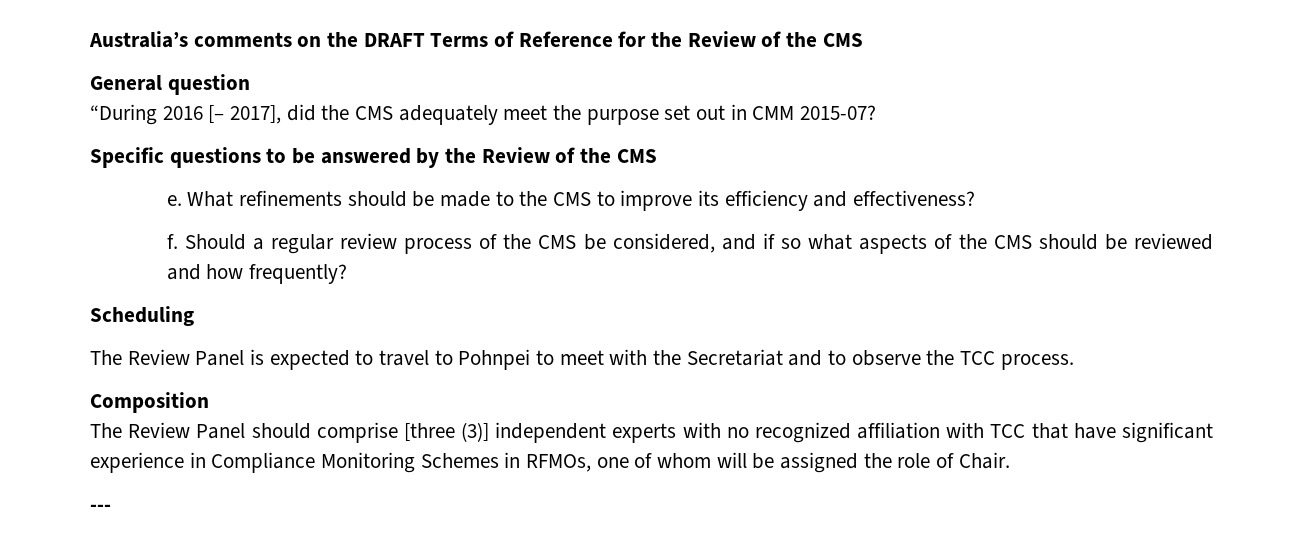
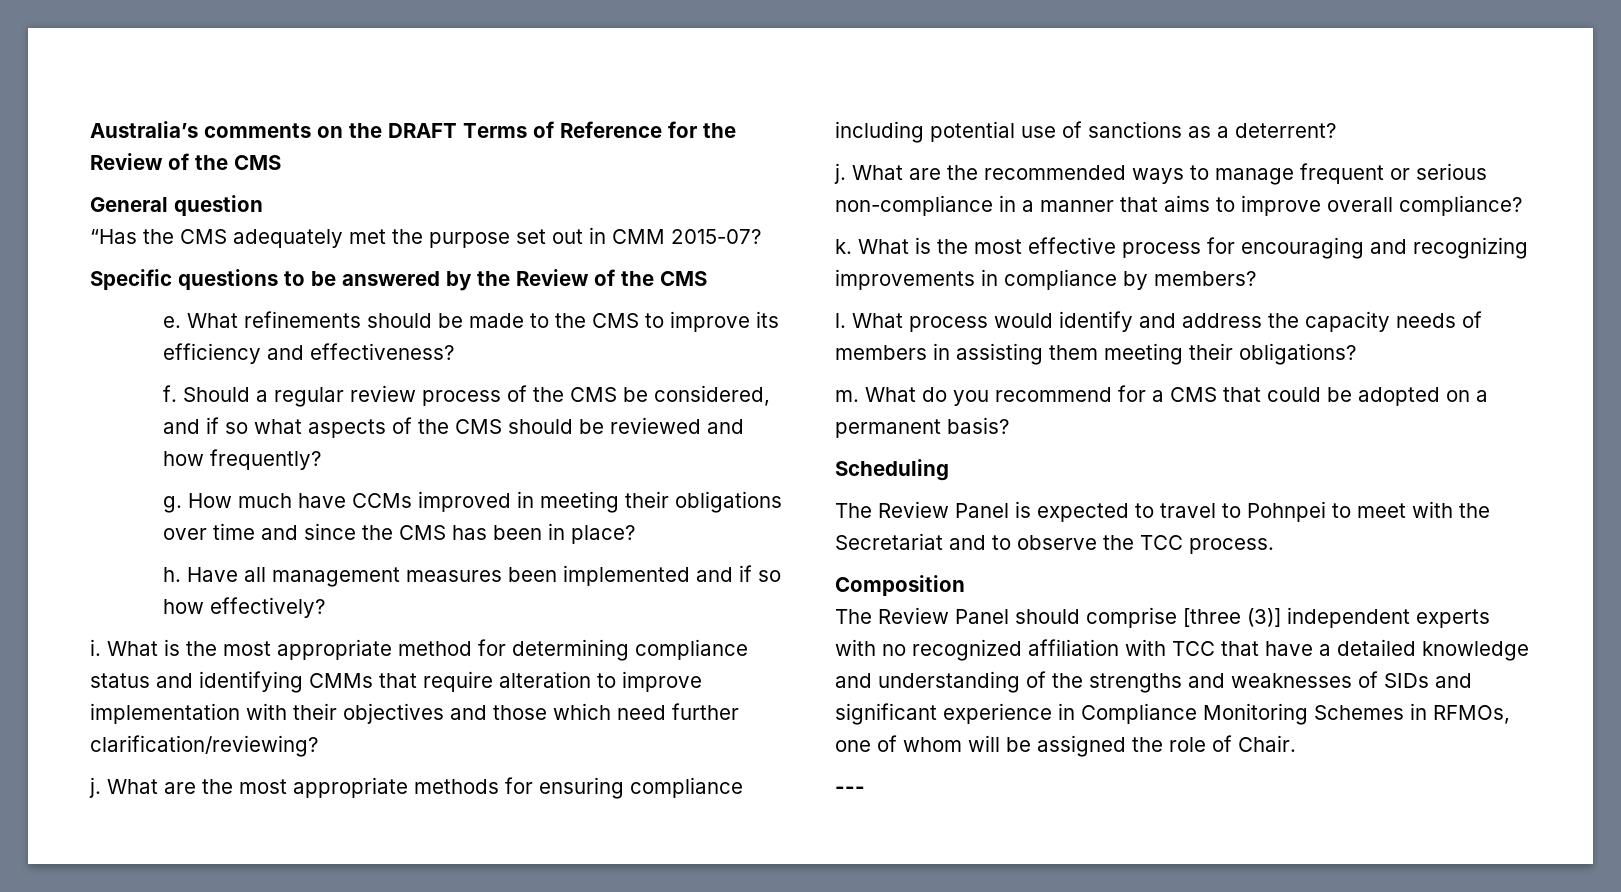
- “During 2016 [– 2017], did the CMS adequately meet the purpose set out in CMM 2015-07?
+ “Has the CMS adequately met the purpose set out in CMM 2015-07?
+ g. How much have CCMs improved in meeting their obligations over time and since the CMS has been in place?
+ h. Have all management measures been implemented and if so how effectively?
+ i. What is the most appropriate method for determining compliance status and identifying CMMs that require alteration to improve implementation with their objectives and those which need further clarification/reviewing?
+ j. What are the most appropriate methods for ensuring compliance including potential use of sanctions as a deterrent?
+ j. What are the recommended ways to manage frequent or serious non-compliance in a manner that aims to improve overall compliance?
+ k. What is the most effective process for encouraging and recognizing improvements in compliance by members?
+ l. What process would identify and address the capacity needs of members in assisting them meeting their obligations?
+ m. What do you recommend for a CMS that could be adopted on a permanent basis?
- The Review Panel should comprise [three (3)] independent experts with no recognized affiliation with TCC that have significant experience in Compliance Monitoring Schemes in RFMOs, one of whom will be assigned the role of Chair.
+ The Review Panel should comprise [three (3)] independent experts with no recognized affiliation with TCC that have a detailed knowledge and understanding of the strengths and weaknesses of SIDs and significant experience in Compliance Monitoring Schemes in RFMOs, one of whom will be assigned the role of Chair.

